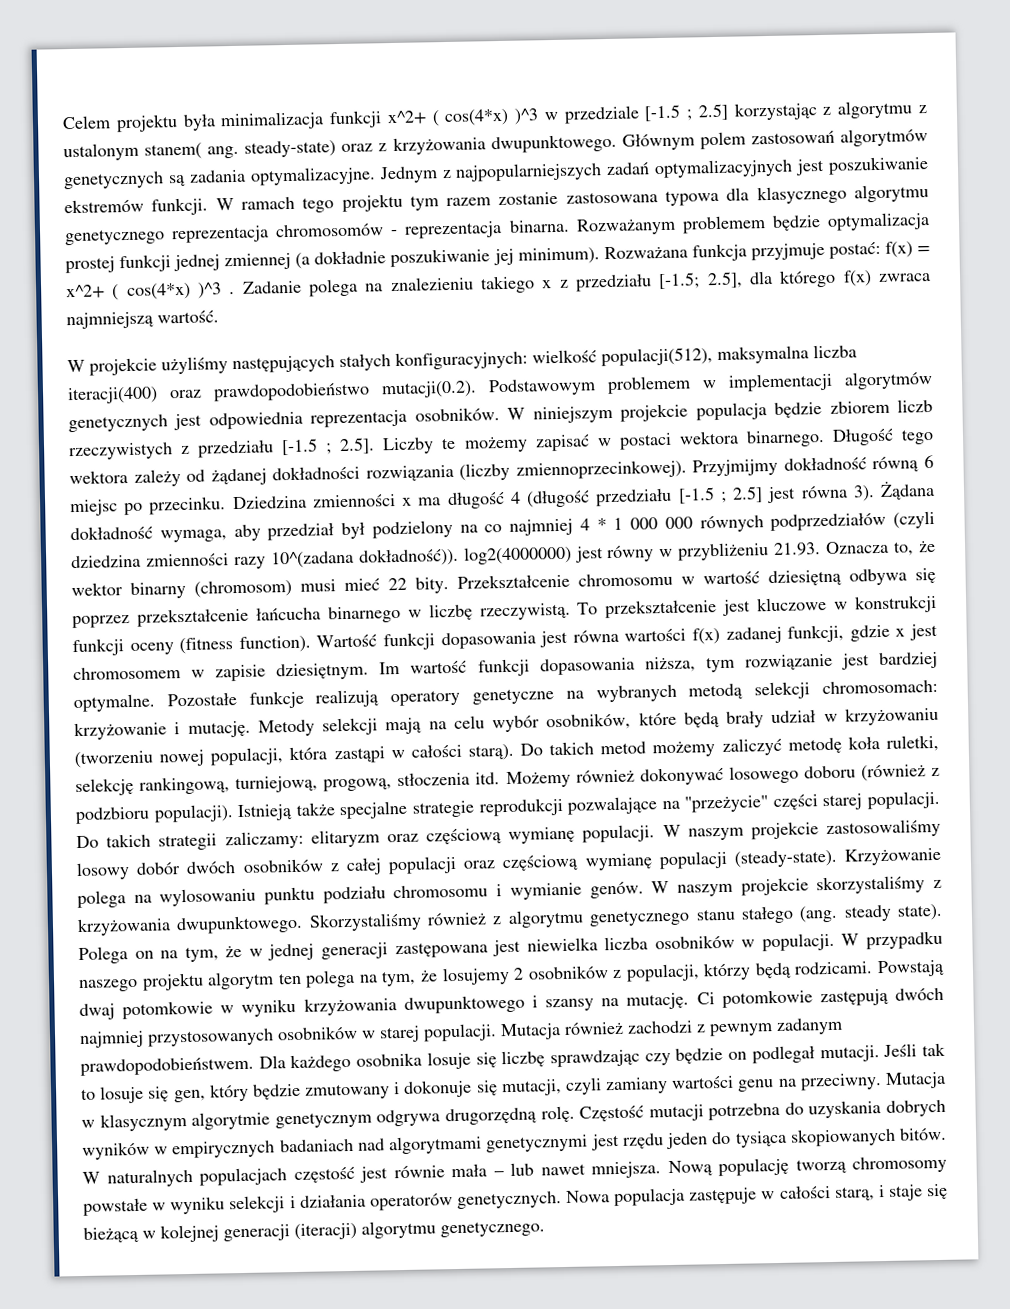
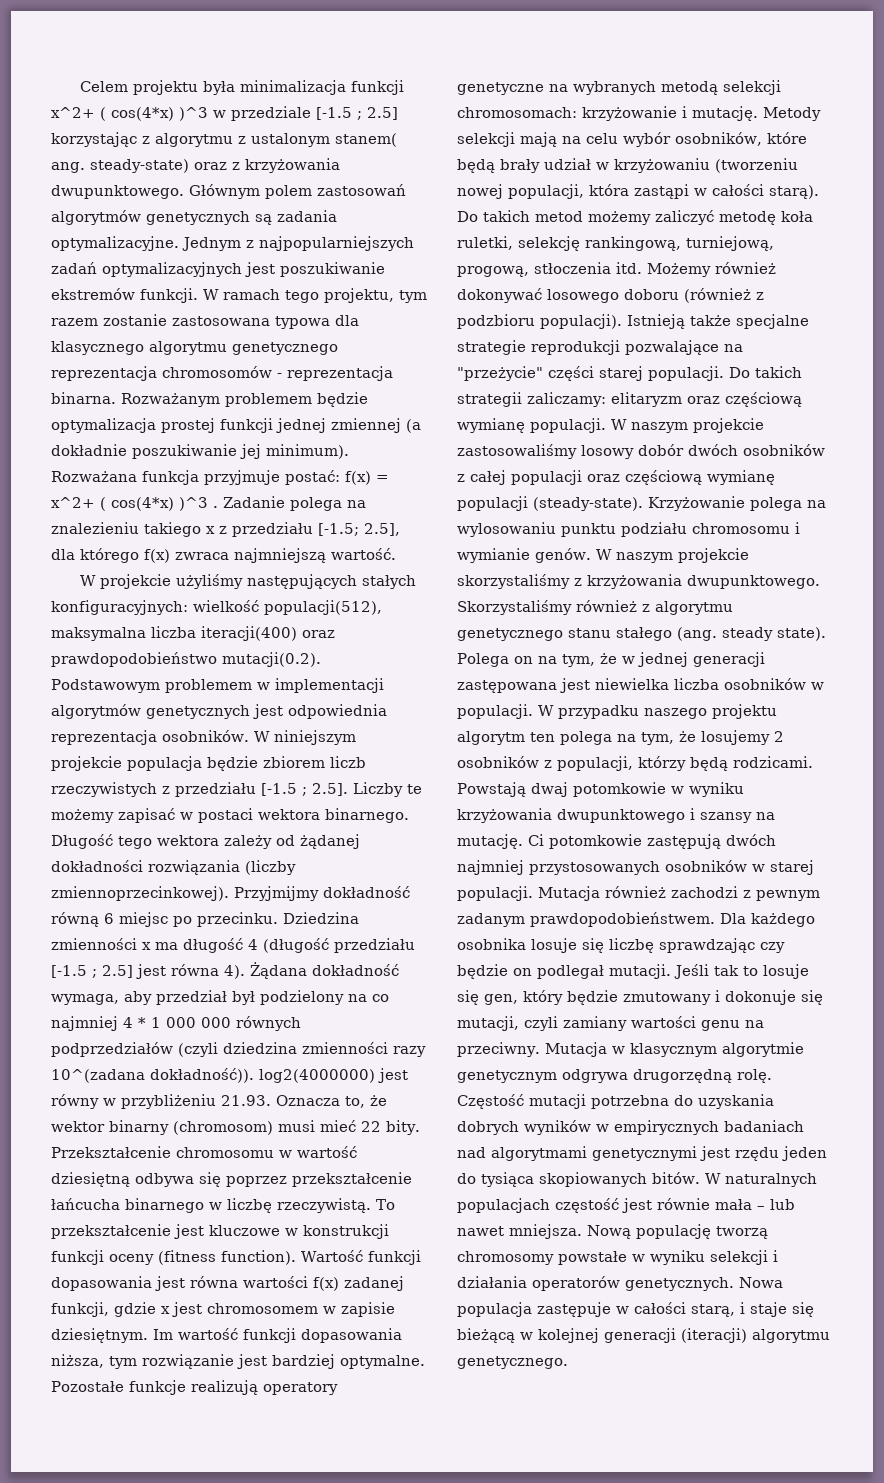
- W ramach tego projektu tym razem zostanie zastosowana typowa dla klasycznego algorytmu genetycznego reprezentacja chromosomów - reprezentacja binarna.
+ W ramach tego projektu, tym razem zostanie zastosowana typowa dla klasycznego algorytmu genetycznego reprezentacja chromosomów - reprezentacja binarna.
- Dziedzina zmienności x ma długość 4 (długość przedziału [-1.5 ; 2.5] jest równa 3).
+ Dziedzina zmienności x ma długość 4 (długość przedziału [-1.5 ; 2.5] jest równa 4).

